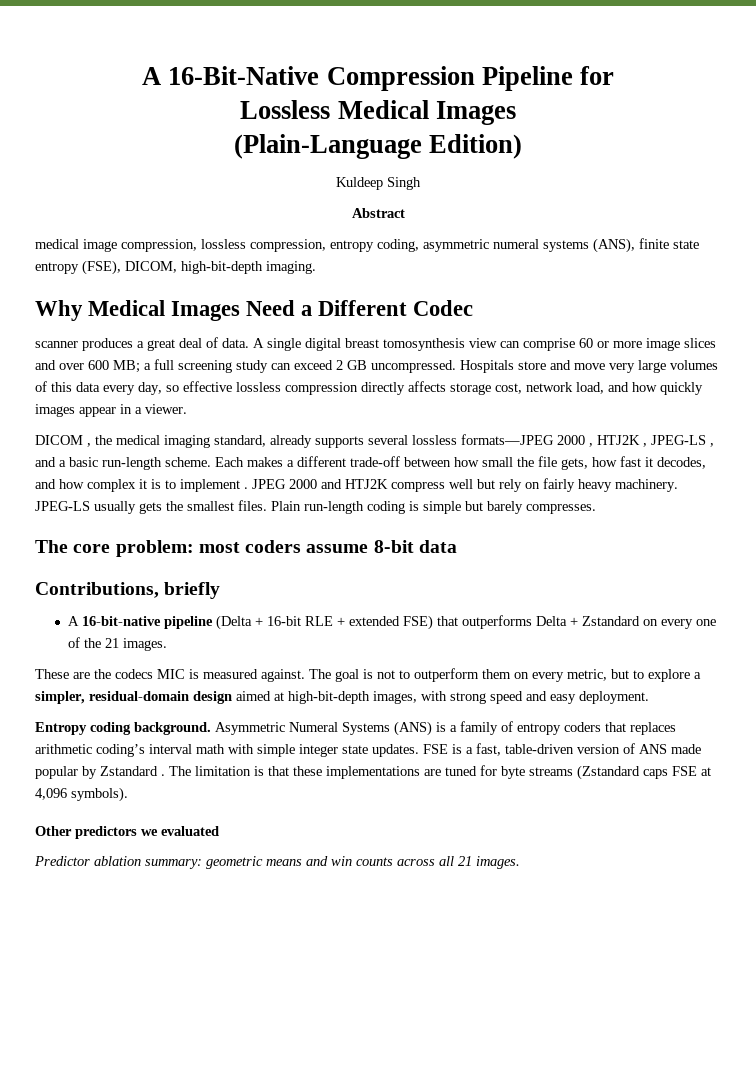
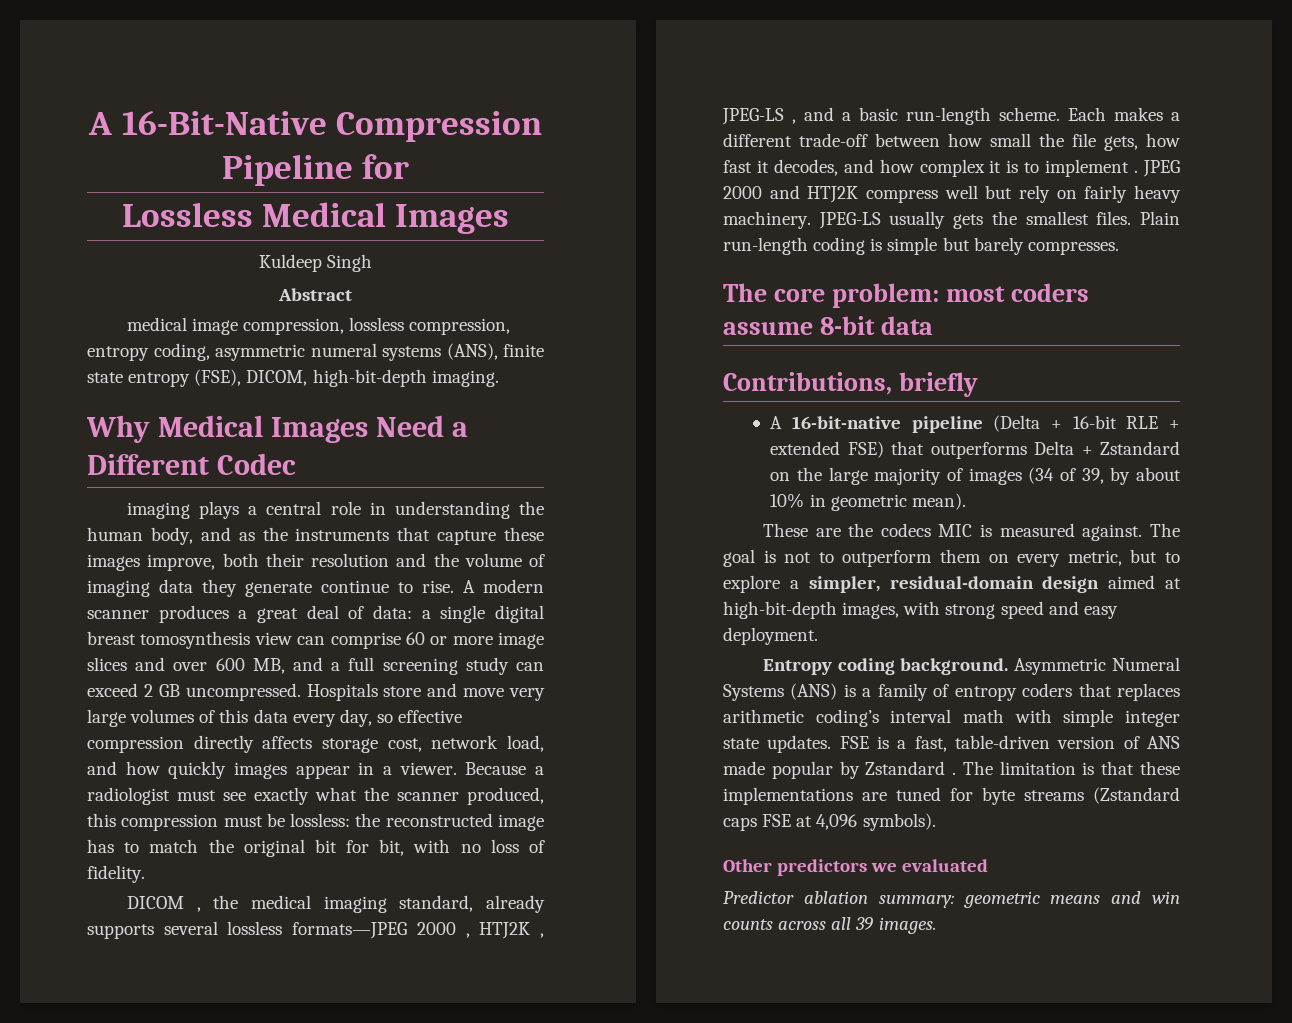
- (Plain-Language Edition)
- scanner produces a great deal of data. A single digital breast tomosynthesis view can comprise 60 or more image slices and over 600 MB; a full screening study can exceed 2 GB uncompressed.
+ imaging plays a central role in understanding the human body, and as the instruments that capture these images improve, both their resolution and the volume of imaging data they generate continue to rise. A modern scanner produces a great deal of data: a single digital breast tomosynthesis view can comprise 60 or more image slices and over 600 MB, and a full screening study can exceed 2 GB uncompressed.
- Hospitals store and move very large volumes of this data every day, so effective lossless compression directly affects storage cost, network load, and how quickly images appear in a viewer.
+ Hospitals store and move very large volumes of this data every day, so effective compression directly affects storage cost, network load, and how quickly images appear in a viewer. Because a radiologist must see exactly what the scanner produced, this compression must be lossless: the reconstructed image has to match the original bit for bit, with no loss of fidelity.
- A 16-bit-native pipeline (Delta + 16-bit RLE + extended FSE) that outperforms Delta + Zstandard on every one of the 21 images.
+ A 16-bit-native pipeline (Delta + 16-bit RLE + extended FSE) that outperforms Delta + Zstandard on the large majority of images (34 of 39, by about 10% in geometric mean).
- Predictor ablation summary: geometric means and win counts across all 21 images.
+ Predictor ablation summary: geometric means and win counts across all 39 images.

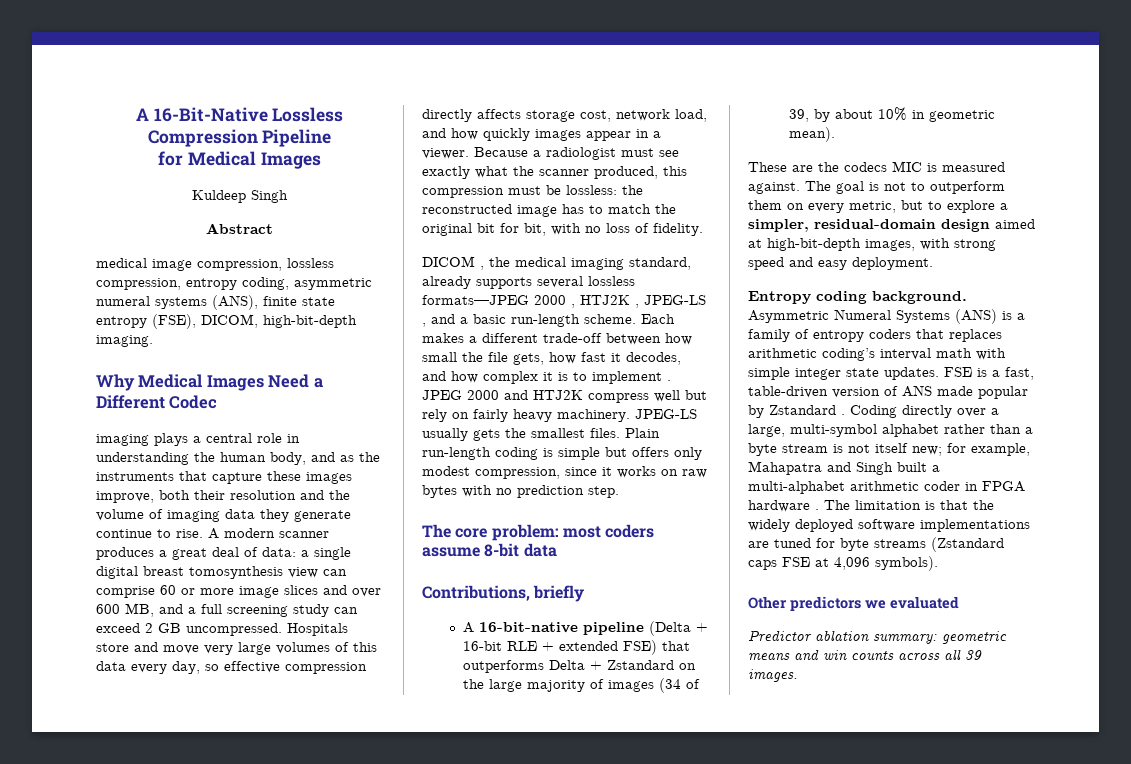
- A 16-Bit-Native Compression Pipeline for
- Lossless Medical Images
+ A 16-Bit-Native Lossless Compression Pipeline
+ for Medical Images
- Plain run-length coding is simple but barely compresses.
+ Plain run-length coding is simple but offers only modest compression, since it works on raw bytes with no prediction step.
- The limitation is that these implementations are tuned for byte streams (Zstandard caps FSE at 4,096 symbols).
+ Coding directly over a large, multi-symbol alphabet rather than a byte stream is not itself new; for example, Mahapatra and Singh built a multi-alphabet arithmetic coder in FPGA hardware . The limitation is that the widely deployed software implementations are tuned for byte streams (Zstandard caps FSE at 4,096 symbols).

